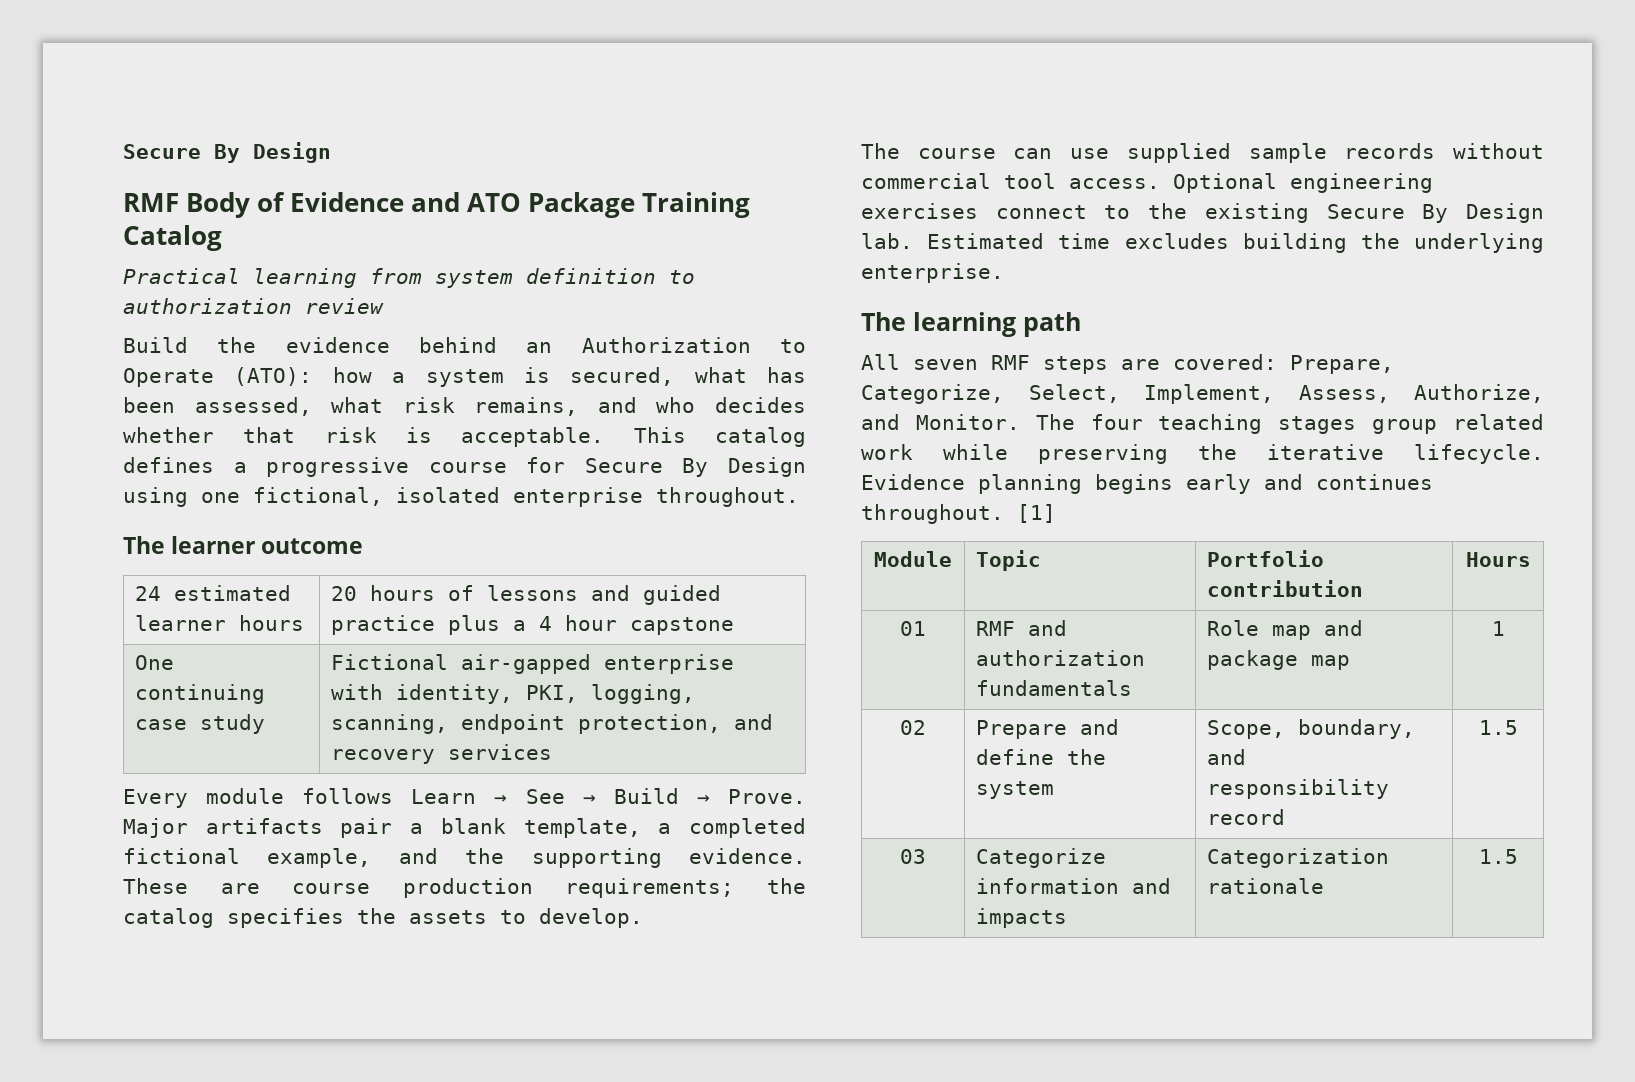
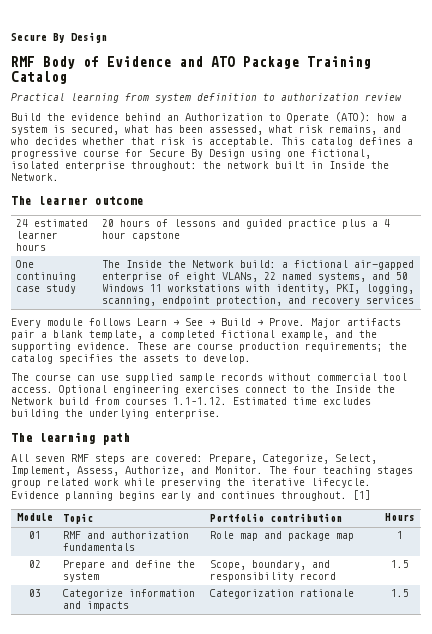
- This catalog defines a progressive course for Secure By Design using one fictional, isolated enterprise throughout.
+ This catalog defines a progressive course for Secure By Design using one fictional, isolated enterprise throughout: the network built in Inside the Network.
- One continuing case study | Fictional air-gapped enterprise with identity, PKI, logging, scanning, endpoint protection, and recovery services
+ One continuing case study | The Inside the Network build: a fictional air-gapped enterprise of eight VLANs, 22 named systems, and 50 Windows 11 workstations with identity, PKI, logging, scanning, endpoint protection, and recovery services
- Optional engineering exercises connect to the existing Secure By Design lab. Estimated time excludes building the underlying enterprise.
+ Optional engineering exercises connect to the Inside the Network build from courses 1.1–1.12. Estimated time excludes building the underlying enterprise.

